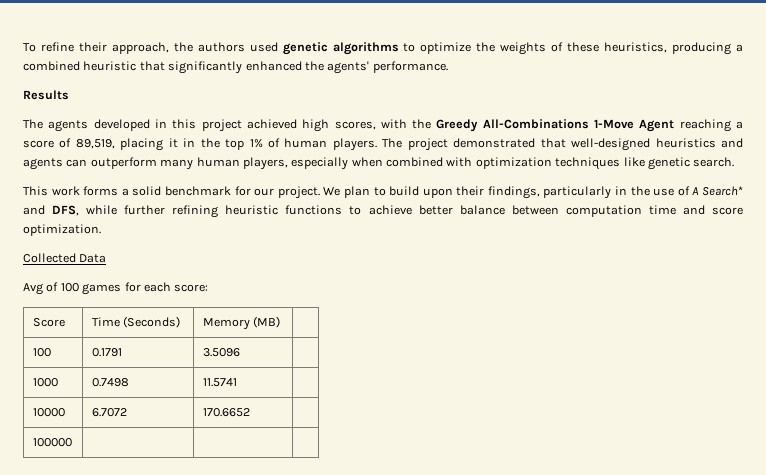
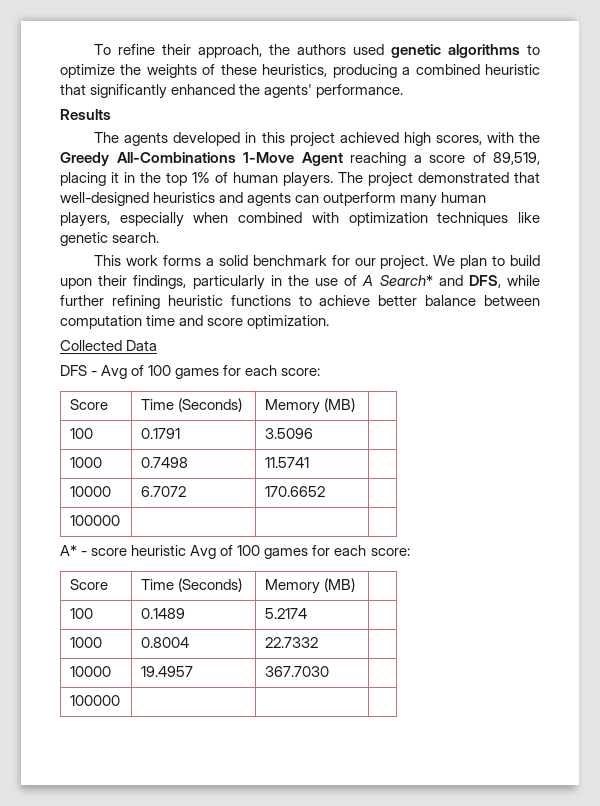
- Avg of 100 games for each score:
+ DFS - Avg of 100 games for each score:
+ A* - score heuristic Avg of 100 games for each score:
+ Score | Time (Seconds) | Memory (MB) |
+ 100 | 0.1489 | 5.2174 |
+ 1000 | 0.8004 | 22.7332 |
+ 10000 | 19.4957 | 367.7030 |
+ 100000 | | |

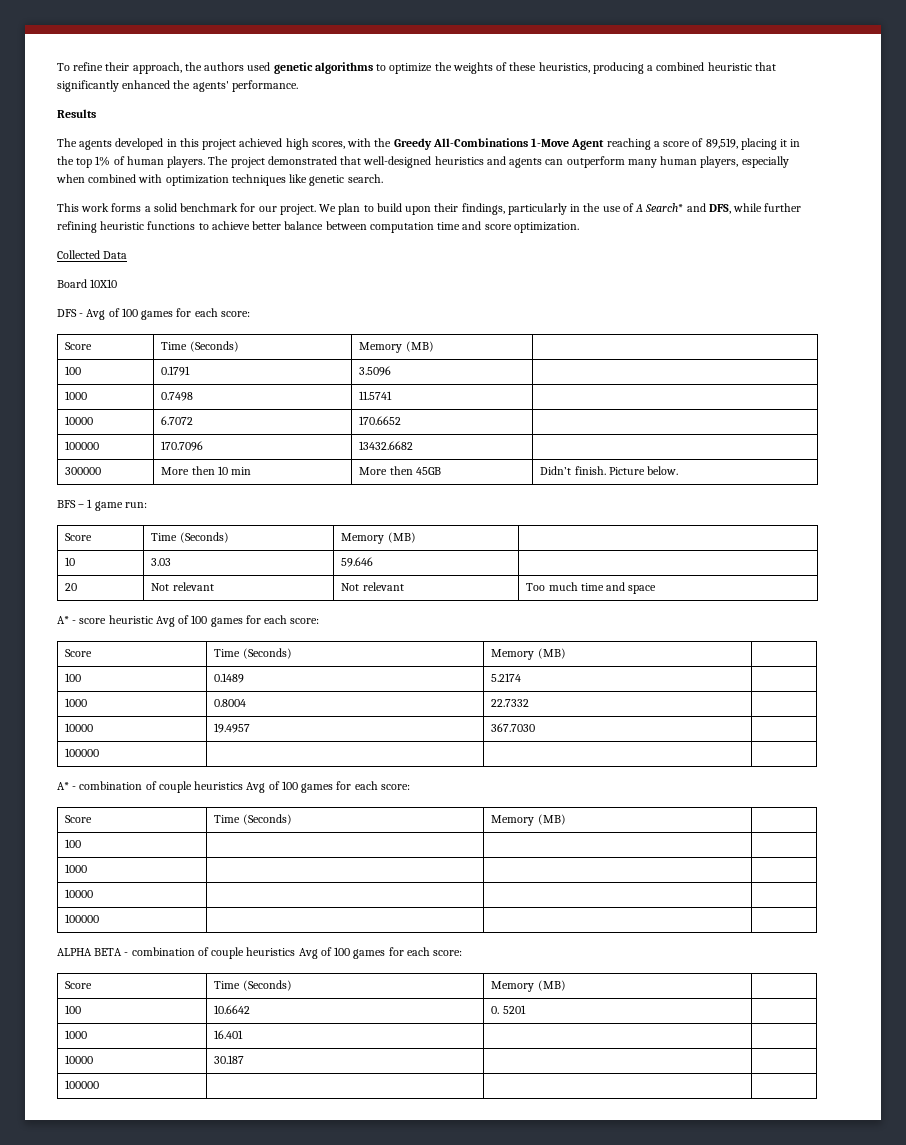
+ Board 10X10
  10000 | 6.7072 | 170.6652 |
- 100000 | | |
+ 100000 | 170.7096 | 13432.6682 |
+ 300000 | More then 10 min | More then 45GB | Didn’t finish. Picture below.
+ BFS – 1 game run:
+ Score | Time (Seconds) | Memory (MB) |
+ 10 | 3.03 | 59.646 |
+ 20 | Not relevant | Not relevant | Too much time and space
+ A* - combination of couple heuristics Avg of 100 games for each score:
+ Score | Time (Seconds) | Memory (MB) |
+ 100 | | |
+ 1000 | | |
+ 10000 | | |
+ 100000 | | |
+ ALPHA BETA - combination of couple heuristics Avg of 100 games for each score:
+ Score | Time (Seconds) | Memory (MB) |
+ 100 | 10.6642 | 0. 5201 |
+ 1000 | 16.401 | |
+ 10000 | 30.187 | |
+ 100000 | | |

